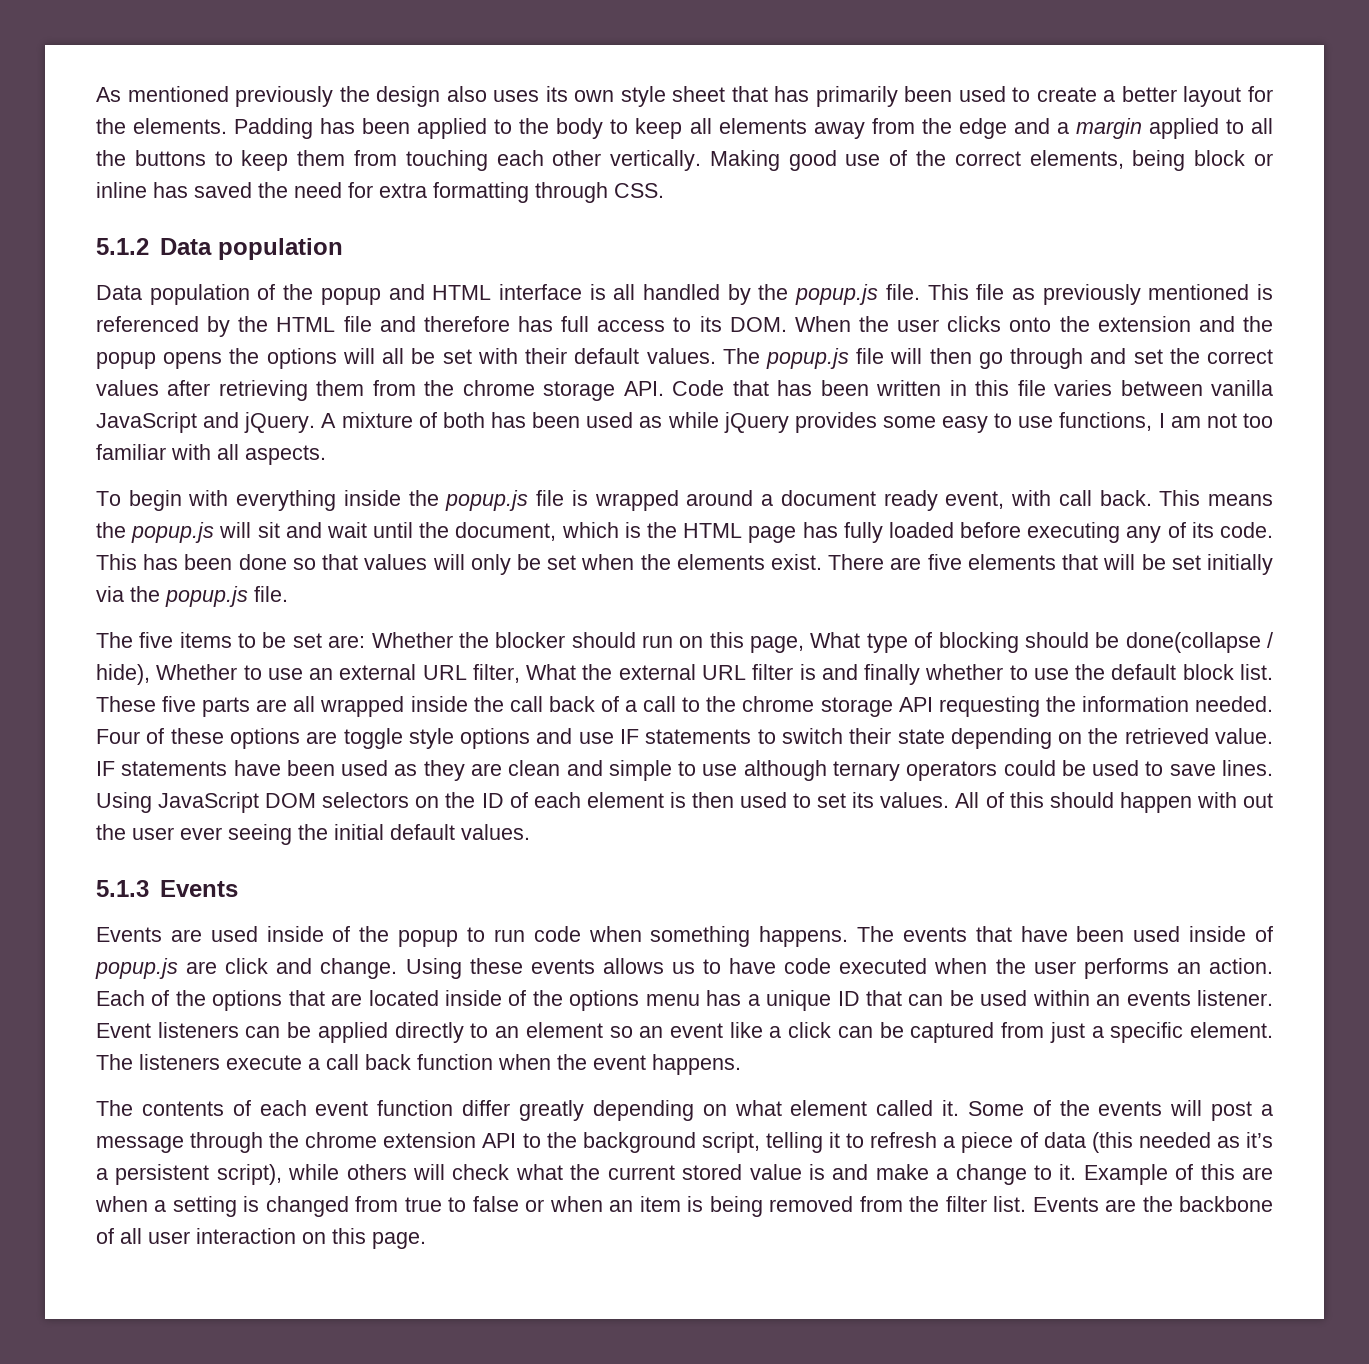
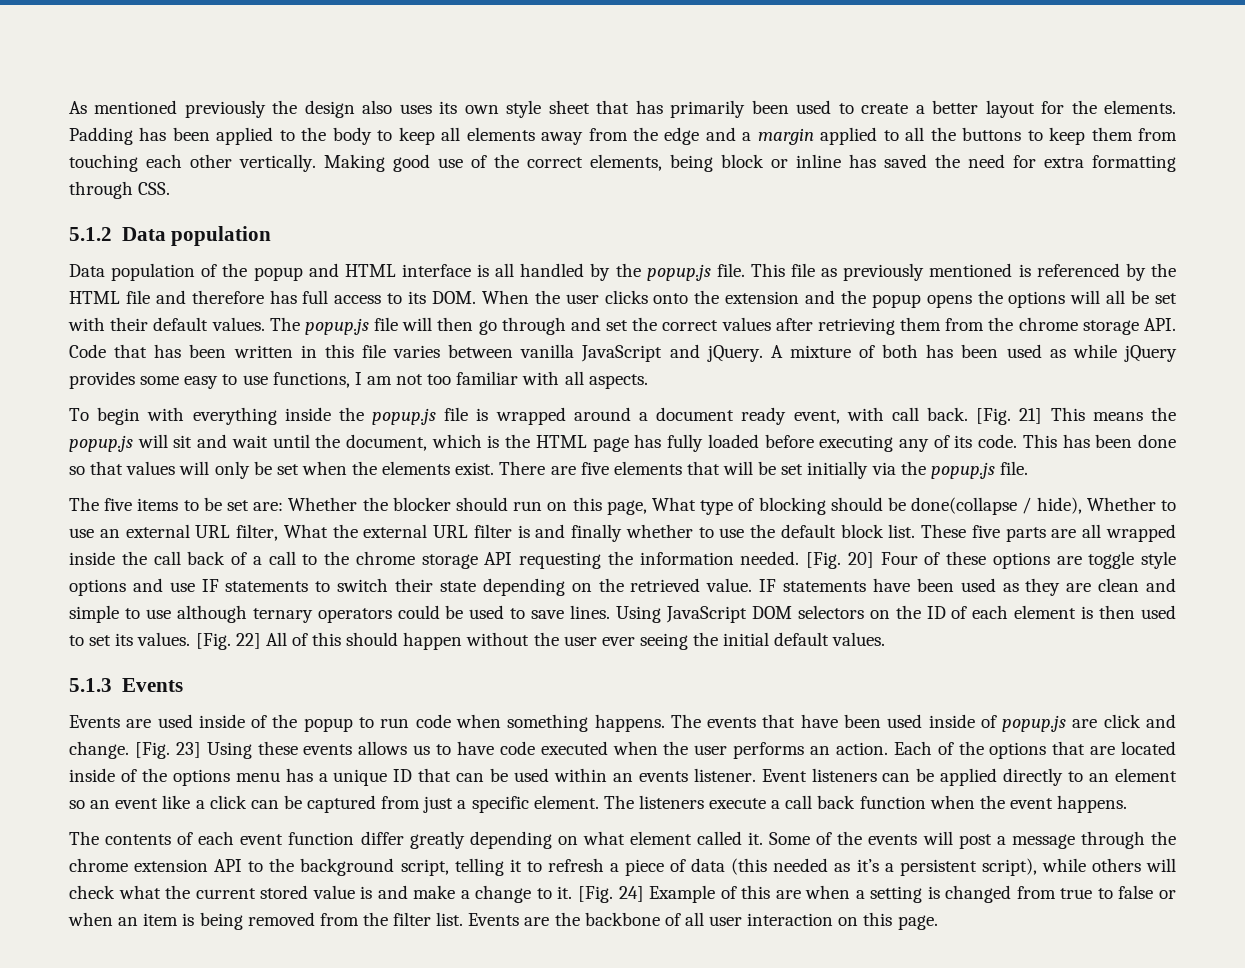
- This means the popup.js will sit and wait until the document, which is the HTML page has fully loaded before executing any of its code.
+ [Fig. 21] This means the popup.js will sit and wait until the document, which is the HTML page has fully loaded before executing any of its code.
- Four of these options are toggle style options and use IF statements to switch their state depending on the retrieved value.
+ [Fig. 20] Four of these options are toggle style options and use IF statements to switch their state depending on the retrieved value.
- All of this should happen with out the user ever seeing the initial default values.
+ [Fig. 22] All of this should happen without the user ever seeing the initial default values.
- Using these events allows us to have code executed when the user performs an action.
+ [Fig. 23] Using these events allows us to have code executed when the user performs an action.
- Example of this are when a setting is changed from true to false or when an item is being removed from the filter list.
+ [Fig. 24] Example of this are when a setting is changed from true to false or when an item is being removed from the filter list.

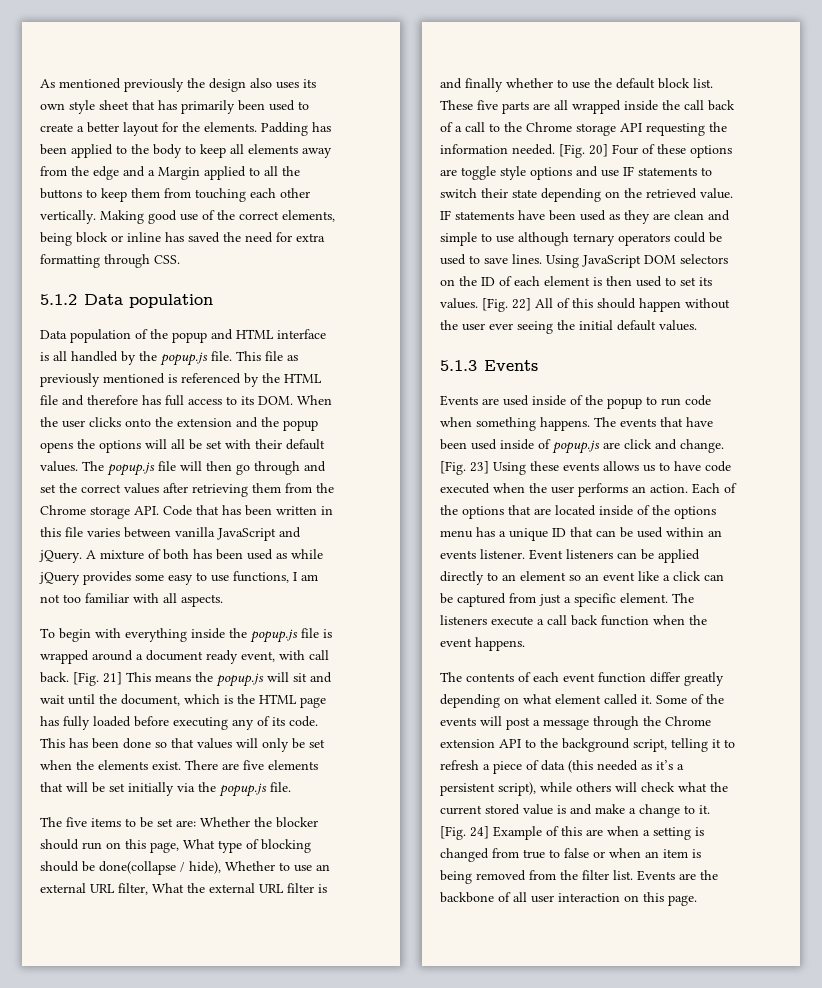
- Padding has been applied to the body to keep all elements away from the edge and a margin applied to all the buttons to keep them from touching each other vertically.
+ Padding has been applied to the body to keep all elements away from the edge and a Margin applied to all the buttons to keep them from touching each other vertically.
- The popup.js file will then go through and set the correct values after retrieving them from the chrome storage API. Code that has been written in this file varies between vanilla JavaScript and jQuery.
+ The popup.js file will then go through and set the correct values after retrieving them from the Chrome storage API. Code that has been written in this file varies between vanilla JavaScript and jQuery.
- These five parts are all wrapped inside the call back of a call to the chrome storage API requesting the information needed.
+ These five parts are all wrapped inside the call back of a call to the Chrome storage API requesting the information needed.
- Some of the events will post a message through the chrome extension API to the background script, telling it to refresh a piece of data (this needed as it’s a persistent script), while others will check what the current stored value is and make a change to it.
+ Some of the events will post a message through the Chrome extension API to the background script, telling it to refresh a piece of data (this needed as it’s a persistent script), while others will check what the current stored value is and make a change to it.

